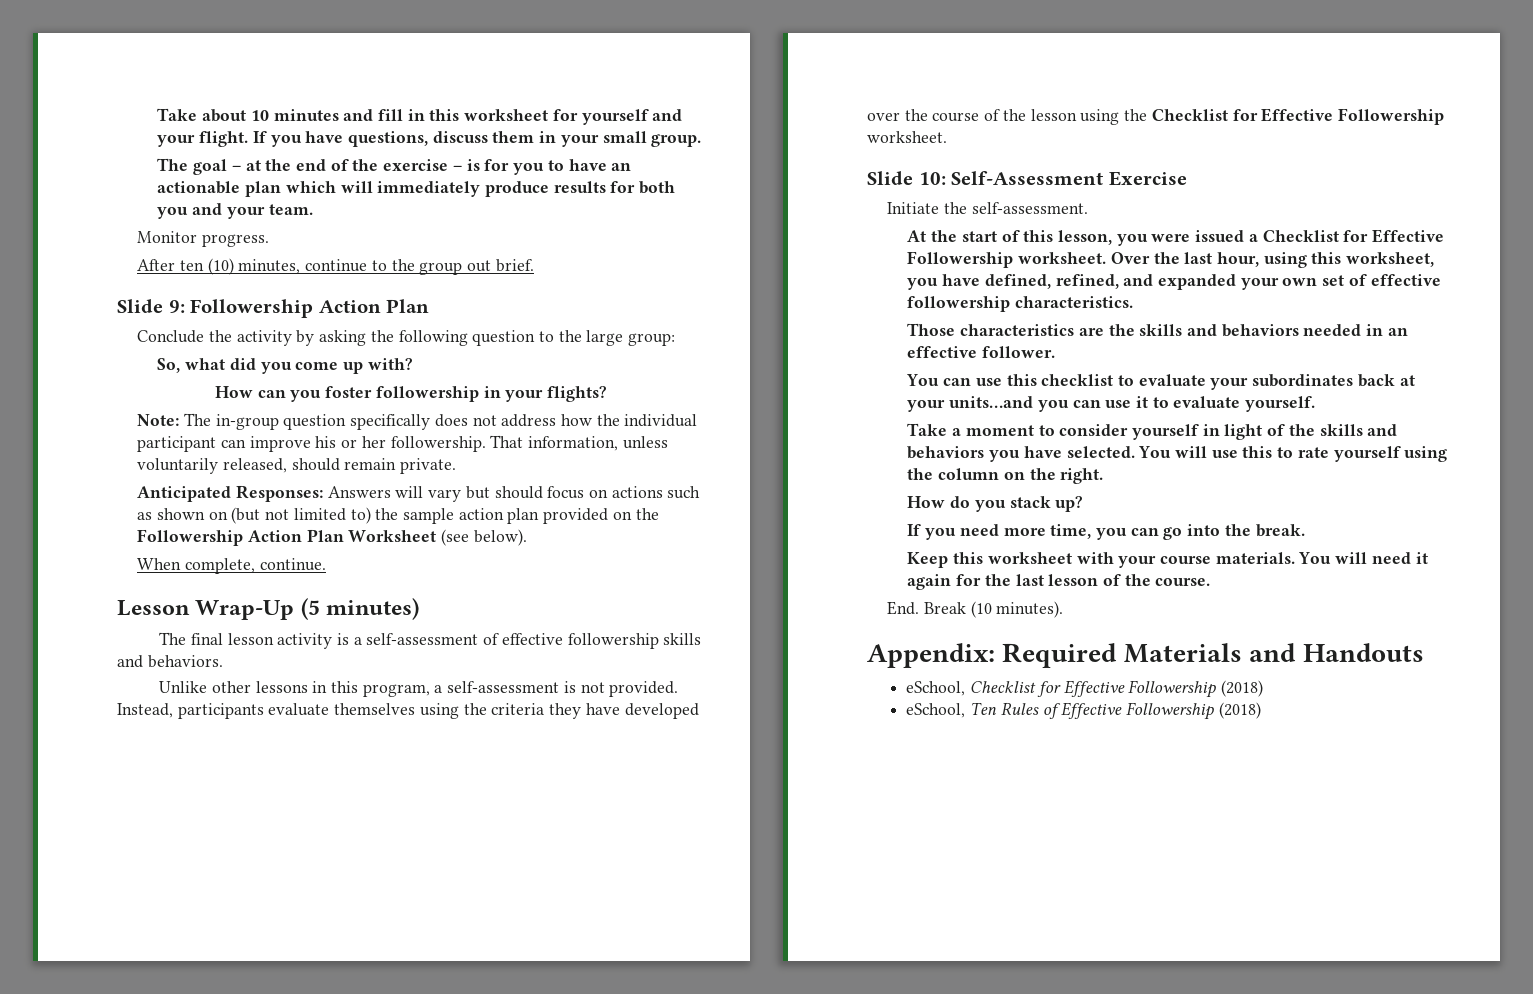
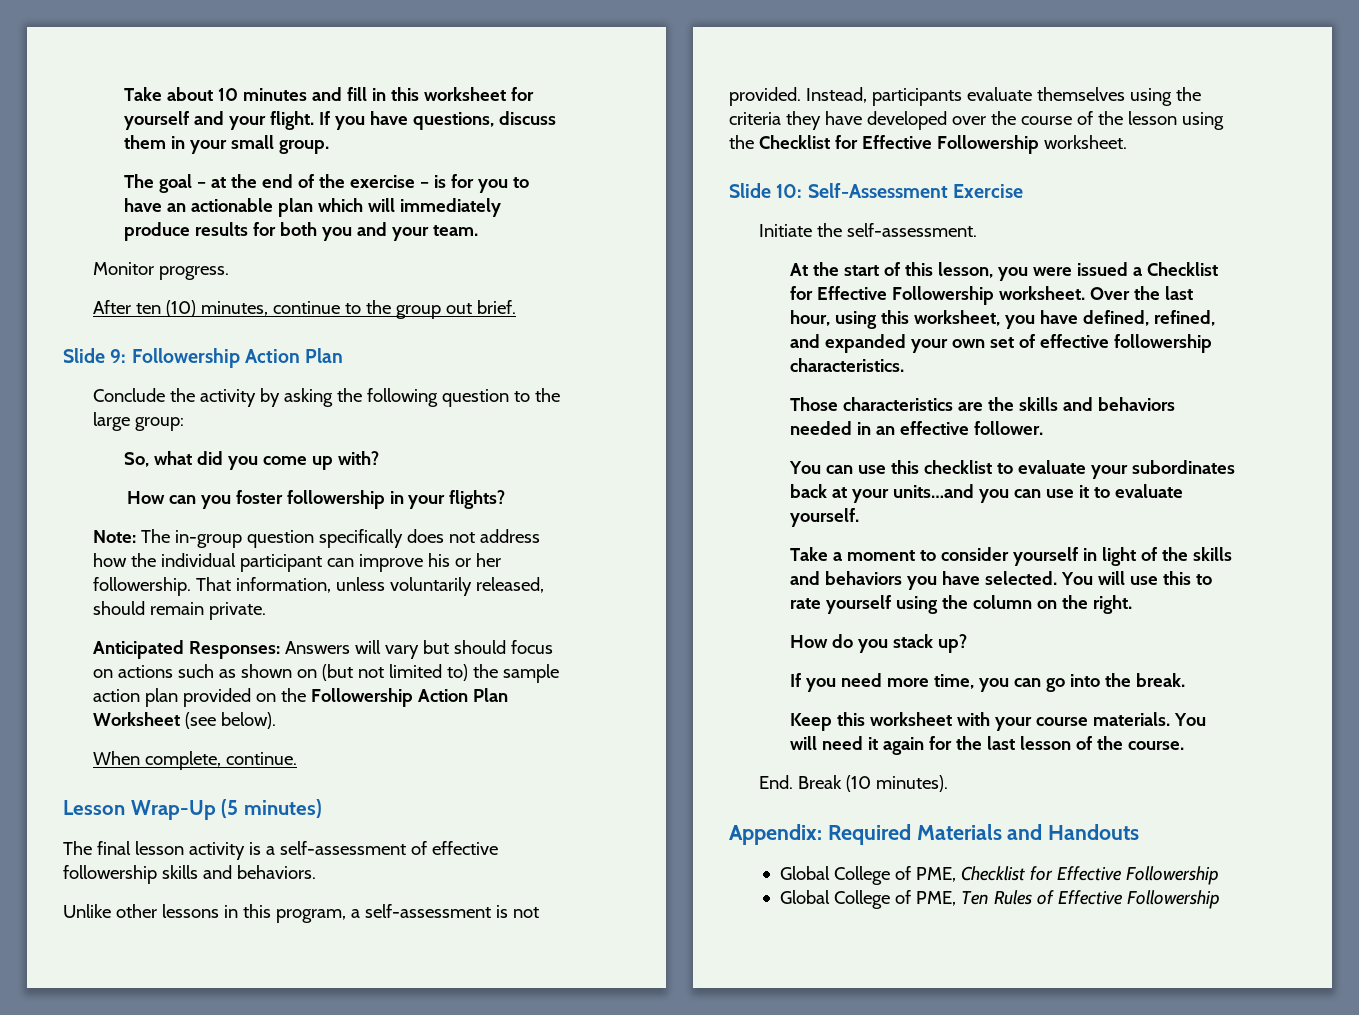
- eSchool, Checklist for Effective Followership (2018)
- eSchool, Ten Rules of Effective Followership (2018)
+ Global College of PME, Checklist for Effective Followership
+ Global College of PME, Ten Rules of Effective Followership

